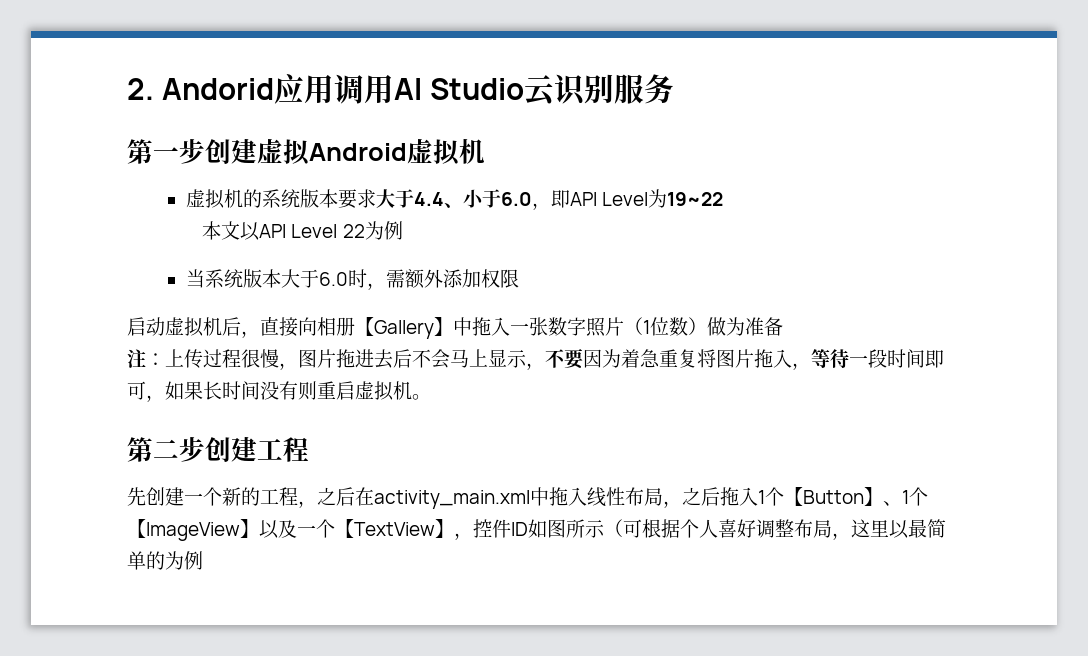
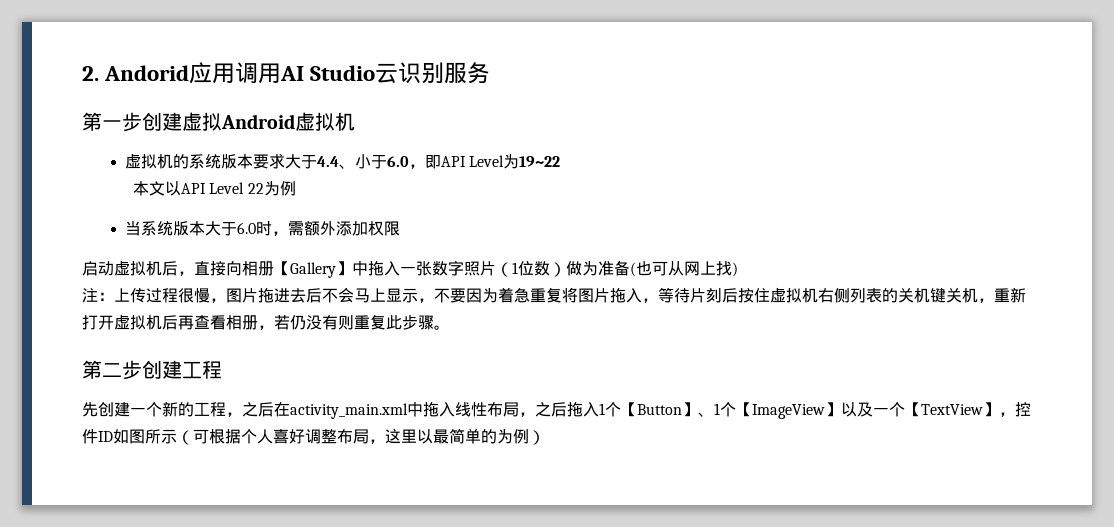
- 启动虚拟机后，直接向相册【Gallery】中拖入一张数字照片（1位数）做为准备
+ 启动虚拟机后，直接向相册【Gallery】中拖入一张数字照片（1位数）做为准备(也可从网上找)
- 注：上传过程很慢，图片拖进去后不会马上显示，不要因为着急重复将图片拖入，等待一段时间即可，如果长时间没有则重启虚拟机。
+ 注：上传过程很慢，图片拖进去后不会马上显示，不要因为着急重复将图片拖入，等待片刻后按住虚拟机右侧列表的关机键关机，重新打开虚拟机后再查看相册，若仍没有则重复此步骤。
- 先创建一个新的工程，之后在activity_main.xml中拖入线性布局，之后拖入1个【Button】、1个【ImageView】以及一个【TextView】，控件ID如图所示（可根据个人喜好调整布局，这里以最简单的为例
+ 先创建一个新的工程，之后在activity_main.xml中拖入线性布局，之后拖入1个【Button】、1个【ImageView】以及一个【TextView】，控件ID如图所示（可根据个人喜好调整布局，这里以最简单的为例）

